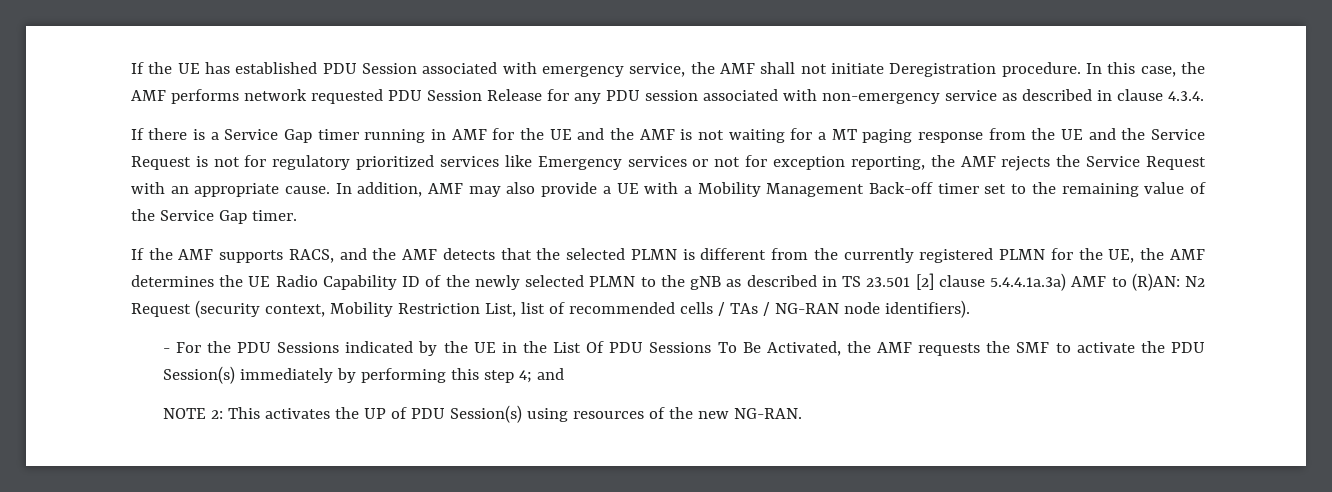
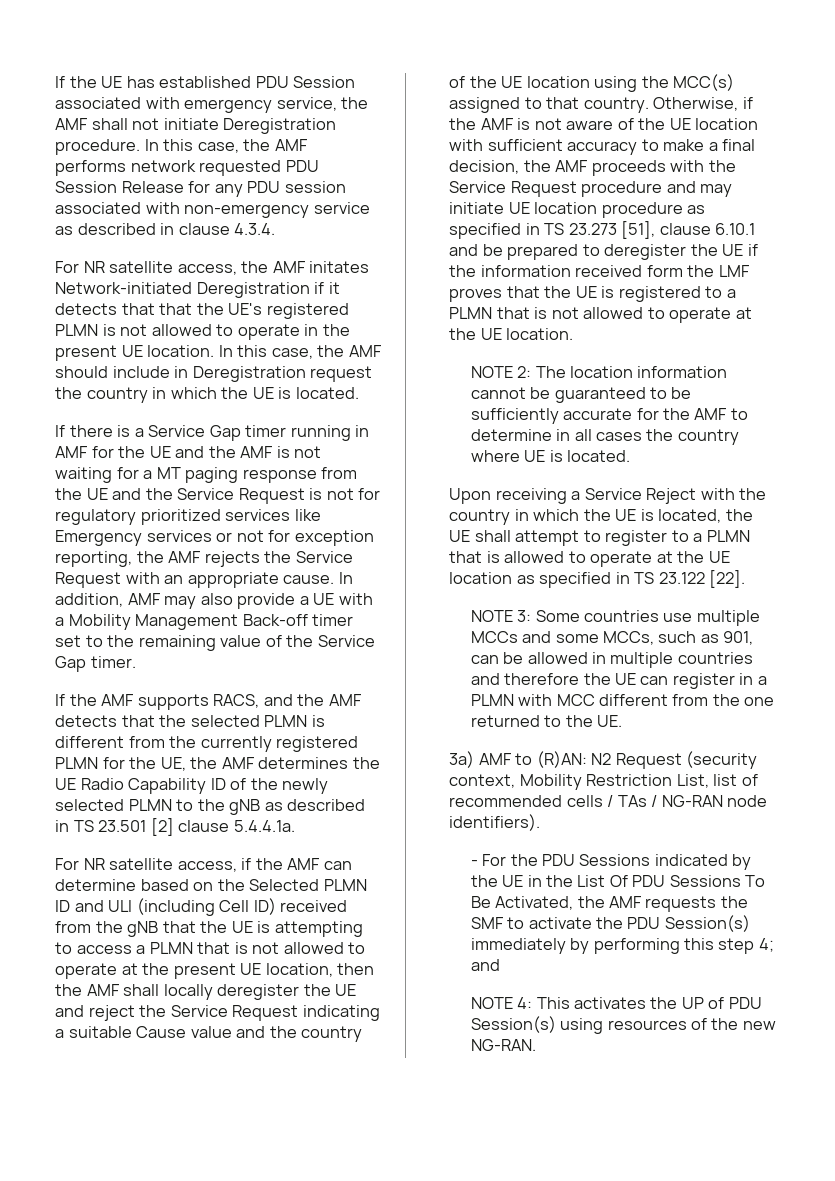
+ For NR satellite access, the AMF initates Network-initiated Deregistration if it detects that that the UE's registered PLMN is not allowed to operate in the present UE location. In this case, the AMF should include in Deregistration request the country in which the UE is located.
- If the AMF supports RACS, and the AMF detects that the selected PLMN is different from the currently registered PLMN for the UE, the AMF determines the UE Radio Capability ID of the newly selected PLMN to the gNB as described in TS 23.501 [2] clause 5.4.4.1a.3a) AMF to (R)AN:
+ If the AMF supports RACS, and the AMF detects that the selected PLMN is different from the currently registered PLMN for the UE, the AMF determines the UE Radio Capability ID of the newly selected PLMN to the gNB as described in TS 23.501 [2] clause 5.4.4.1a.
+ For NR satellite access, if the AMF can determine based on the Selected PLMN ID and ULI (including Cell ID) received from the gNB that the UE is attempting to access a PLMN that is not allowed to operate at the present UE location, then the AMF shall locally deregister the UE and reject the Service Request indicating a suitable Cause value and the country of the UE location using the MCC(s) assigned to that country. Otherwise, if the AMF is not aware of the UE location with sufficient accuracy to make a final decision, the AMF proceeds with the Service Request procedure and may initiate UE location procedure as specified in TS 23.273 [51], clause 6.10.1 and be prepared to deregister the UE if the information received form the LMF proves that the UE is registered to a PLMN that is not allowed to operate at the UE location.
+ NOTE 2: The location information cannot be guaranteed to be sufficiently accurate for the AMF to determine in all cases the country where UE is located.
+ Upon receiving a Service Reject with the country in which the UE is located, the UE shall attempt to register to a PLMN that is allowed to operate at the UE location as specified in TS 23.122 [22].
+ NOTE 3: Some countries use multiple MCCs and some MCCs, such as 901, can be allowed in multiple countries and therefore the UE can register in a PLMN with MCC different from the one returned to the UE.
+ 3a) AMF to (R)AN:
- NOTE 2: This activates the UP of PDU Session(s) using resources of the new NG-RAN.
+ NOTE 4: This activates the UP of PDU Session(s) using resources of the new NG-RAN.

